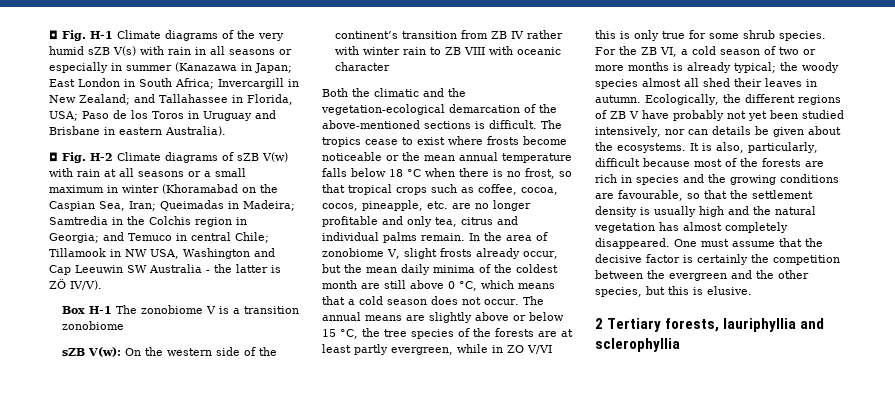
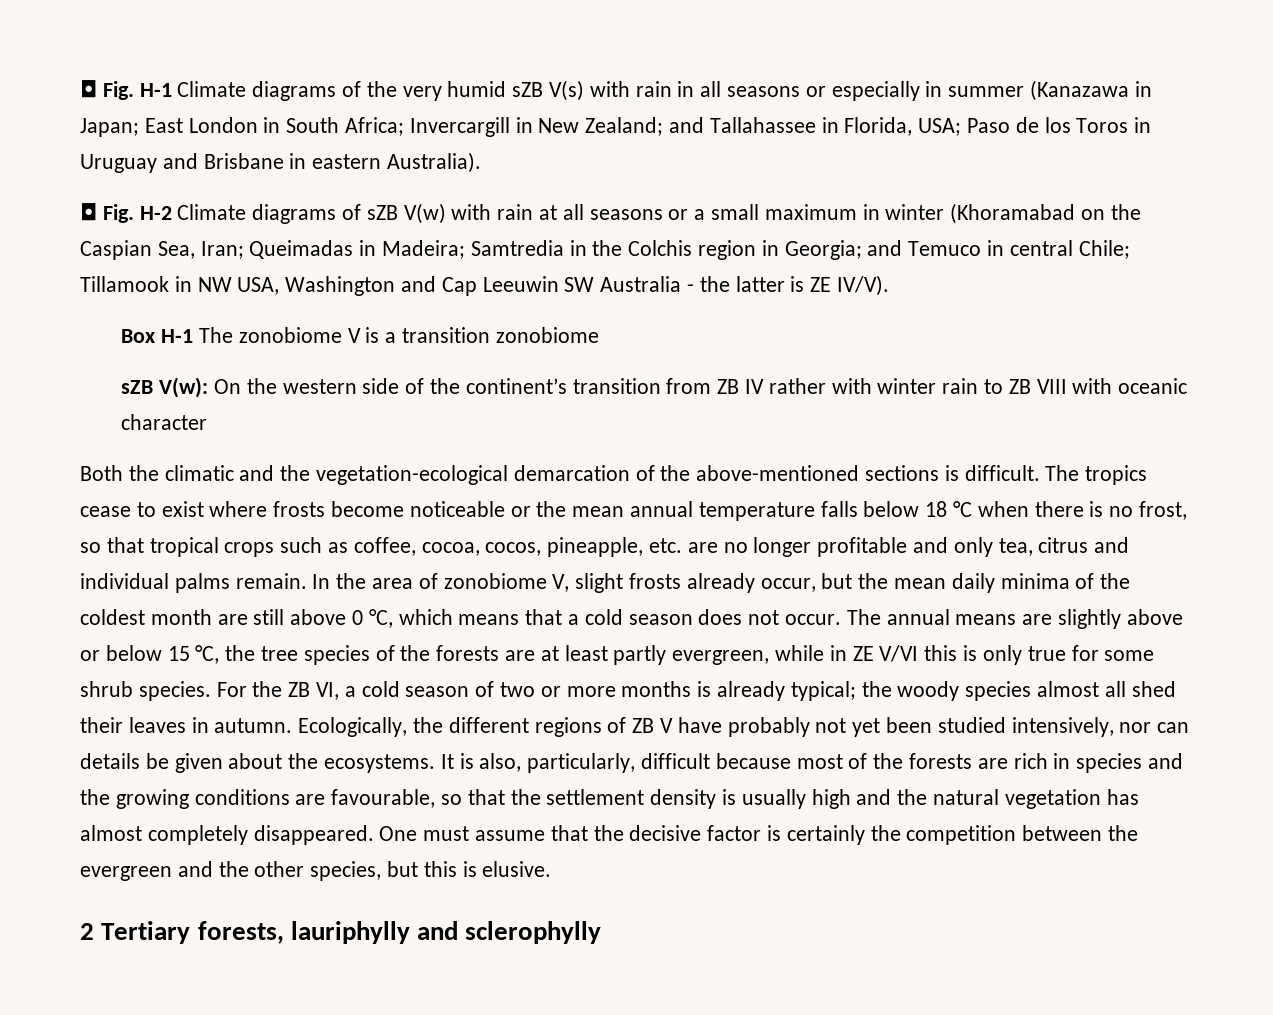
- ◘ Fig. H-2 Climate diagrams of sZB V(w) with rain at all seasons or a small maximum in winter (Khoramabad on the Caspian Sea, Iran; Queimadas in Madeira; Samtredia in the Colchis region in Georgia; and Temuco in central Chile; Tillamook in NW USA, Washington and Cap Leeuwin SW Australia - the latter is ZÖ IV/V).
+ ◘ Fig. H-2 Climate diagrams of sZB V(w) with rain at all seasons or a small maximum in winter (Khoramabad on the Caspian Sea, Iran; Queimadas in Madeira; Samtredia in the Colchis region in Georgia; and Temuco in central Chile; Tillamook in NW USA, Washington and Cap Leeuwin SW Australia - the latter is ZE IV/V).
- The annual means are slightly above or below 15 °C, the tree species of the forests are at least partly evergreen, while in ZO V/VI this is only true for some shrub species.
+ The annual means are slightly above or below 15 °C, the tree species of the forests are at least partly evergreen, while in ZE V/VI this is only true for some shrub species.
- 2 Tertiary forests, lauriphyllia and sclerophyllia
+ 2 Tertiary forests, lauriphylly and sclerophylly

